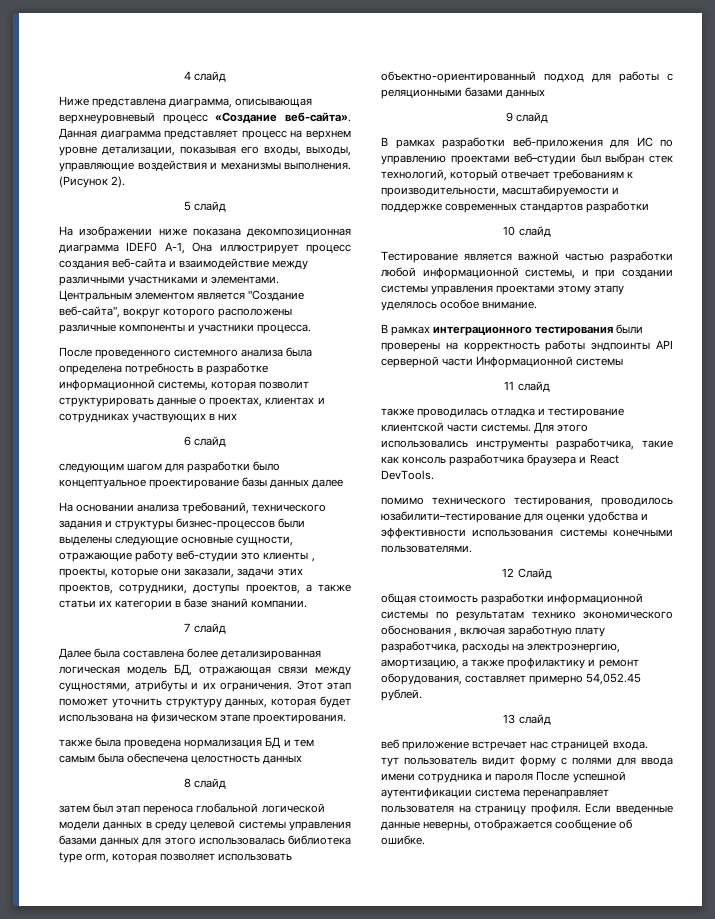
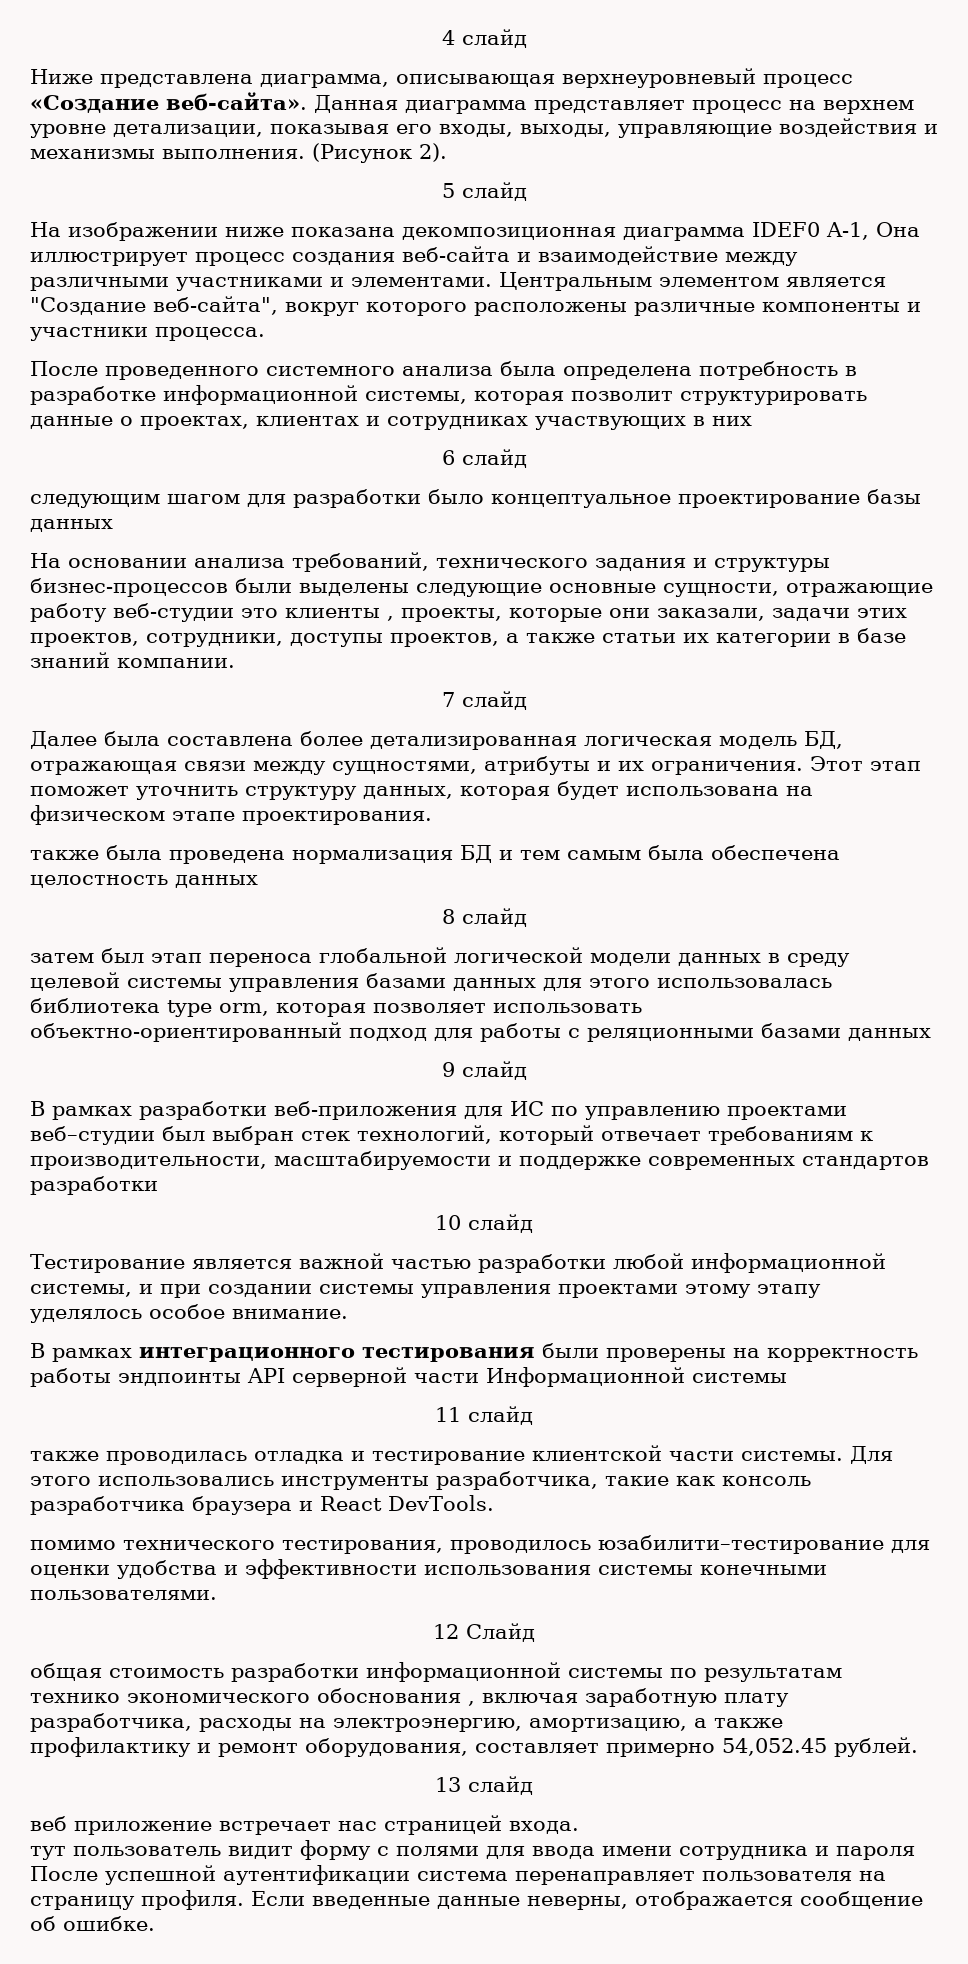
- следующим шагом для разработки было концептуальное проектирование базы данных далее
+ следующим шагом для разработки было концептуальное проектирование базы данных

